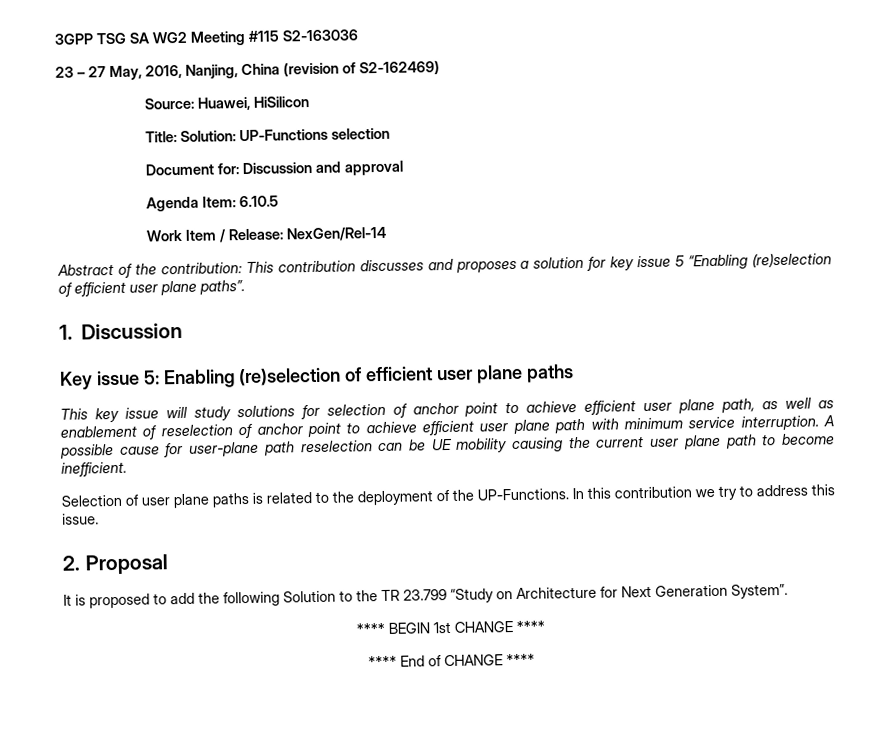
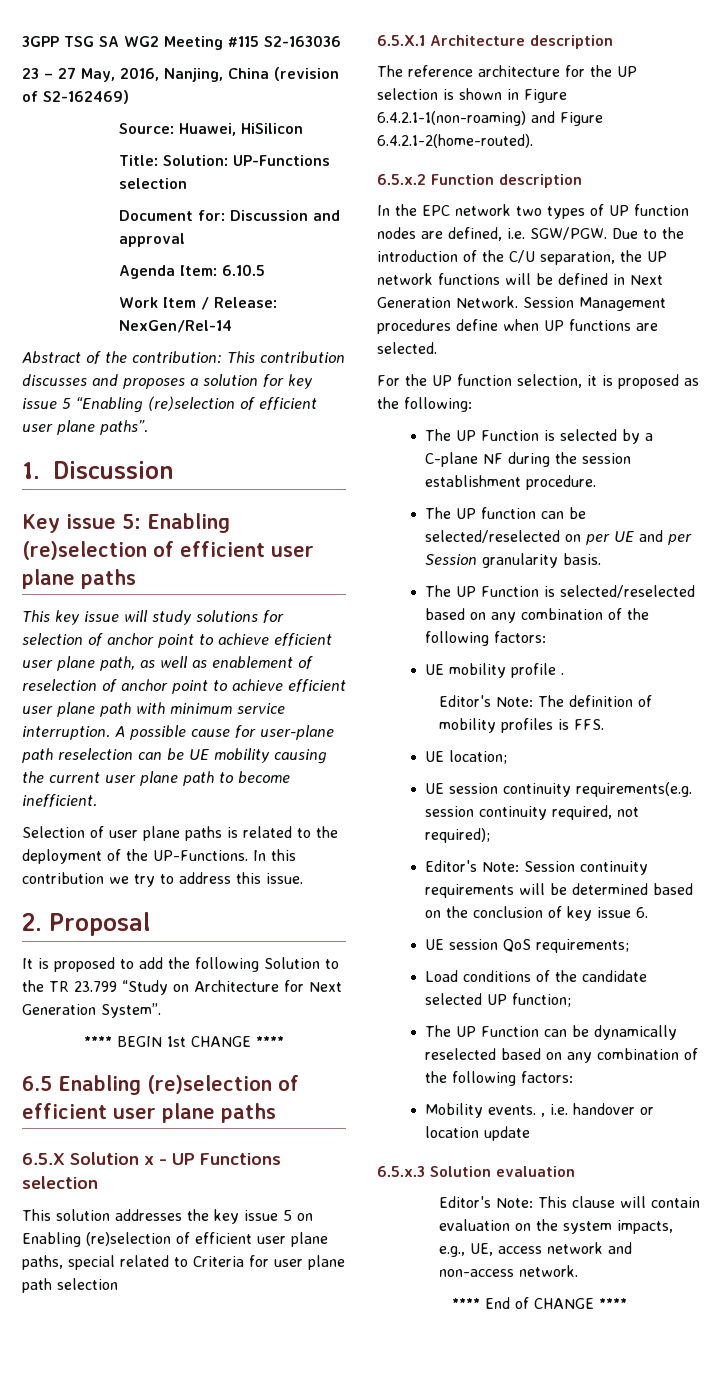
+ 6.5 Enabling (re)selection of efficient user plane paths
+ 6.5.X Solution x - UP Functions selection
+ This solution addresses the key issue 5 on Enabling (re)selection of efficient user plane paths, special related to Criteria for user plane path selection
+ 6.5.X.1 Architecture description
+ The reference architecture for the UP selection is shown in Figure 6.4.2.1-1(non-roaming) and Figure 6.4.2.1-2(home-routed).
+ 6.5.x.2 Function description
+ In the EPC network two types of UP function nodes are defined, i.e. SGW/PGW. Due to the introduction of the C/U separation, the UP network functions will be defined in Next Generation Network. Session Management procedures define when UP functions are selected.
+ For the UP function selection, it is proposed as the following:
+ The UP Function is selected by a C-plane NF during the session establishment procedure.
+ The UP function can be selected/reselected on per UE and per Session granularity basis.
+ The UP Function is selected/reselected based on any combination of the following factors:
+ UE mobility profile .
+ Editor's Note: The definition of mobility profiles is FFS.
+ UE location;
+ UE session continuity requirements(e.g. session continuity required, not required);
+ Editor's Note: Session continuity requirements will be determined based on the conclusion of key issue 6.
+ UE session QoS requirements;
+ Load conditions of the candidate selected UP function;
+ The UP Function can be dynamically reselected based on any combination of the following factors:
+ Mobility events. , i.e. handover or location update
+ 6.5.x.3 Solution evaluation
+ Editor's Note: This clause will contain evaluation on the system impacts, e.g., UE, access network and non-access network.

